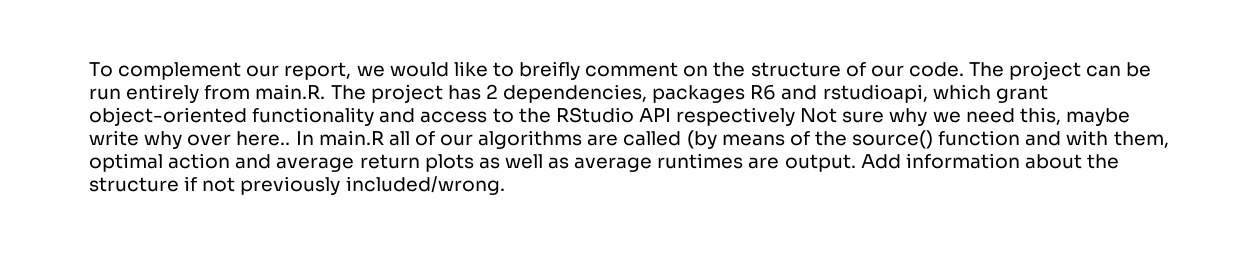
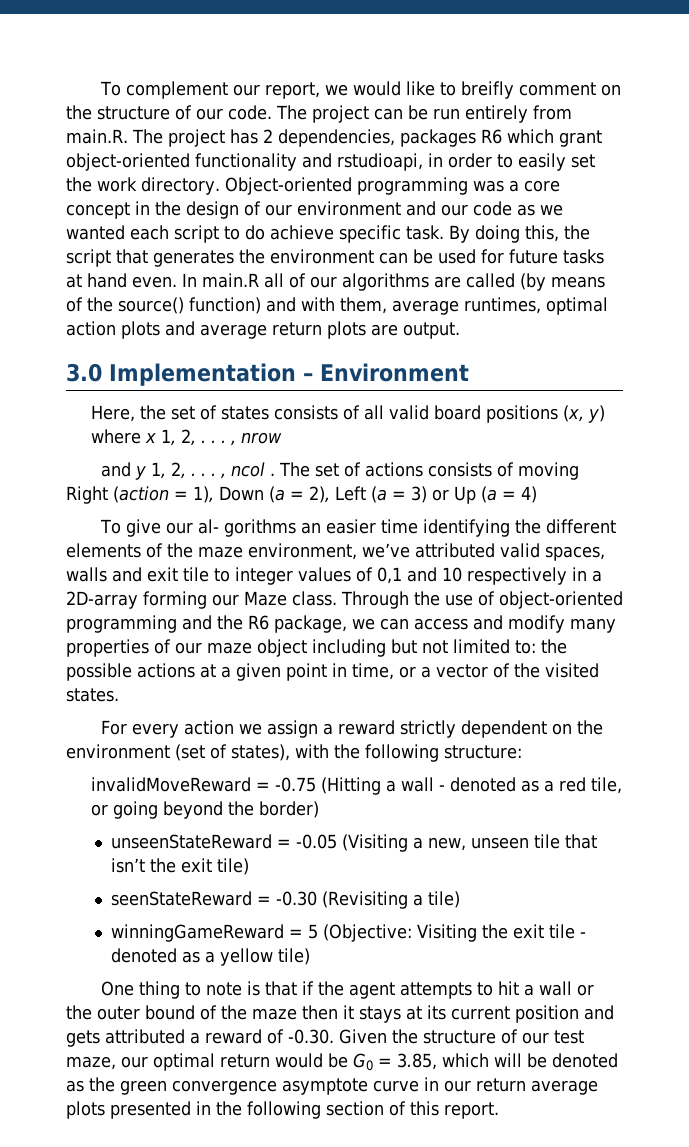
- The project can be run entirely from main.R. The project has 2 dependencies, packages R6 and rstudioapi, which grant object-oriented functionality and access to the RStudio API respectively Not sure why we need this, maybe write why over here..
+ The project can be run entirely from main.R. The project has 2 dependencies, packages R6 which grant object-oriented functionality and rstudioapi, in order to easily set the work directory. Object-oriented programming was a core concept in the design of our environment and our code as we wanted each script to do achieve specific task. By doing this, the script that generates the environment can be used for future tasks at hand even.
- In main.R all of our algorithms are called (by means of the source() function and with them, optimal action and average return plots as well as average runtimes are output. Add information about the structure if not previously included/wrong.
+ In main.R all of our algorithms are called (by means of the source() function) and with them, average runtimes, optimal action plots and average return plots are output.
+ 3.0 Implementation – Environment
+ Here, the set of states consists of all valid board positions (x, y) where x 1, 2, . . . , nrow
+ and y 1, 2, . . . , ncol . The set of actions consists of moving Right (action = 1), Down (a = 2), Left (a = 3) or Up (a = 4)
+ To give our al- gorithms an easier time identifying the different elements of the maze environment, we’ve attributed valid spaces, walls and exit tile to integer values of 0,1 and 10 respectively in a 2D-array forming our Maze class. Through the use of object-oriented programming and the R6 package, we can access and modify many properties of our maze object including but not limited to: the possible actions at a given point in time, or a vector of the visited states.
+ For every action we assign a reward strictly dependent on the environment (set of states), with the following structure:
+ invalidMoveReward = -0.75 (Hitting a wall - denoted as a red tile, or going beyond the border)
+ unseenStateReward = -0.05 (Visiting a new, unseen tile that isn’t the exit tile)
+ seenStateReward = -0.30 (Revisiting a tile)
+ winningGameReward = 5 (Objective: Visiting the exit tile - denoted as a yellow tile)
+ One thing to note is that if the agent attempts to hit a wall or the outer bound of the maze then it stays at its current position and gets attributed a reward of -0.30. Given the structure of our test maze, our optimal return would be G0 = 3.85, which will be denoted as the green convergence asymptote curve in our return average plots presented in the following section of this report.

